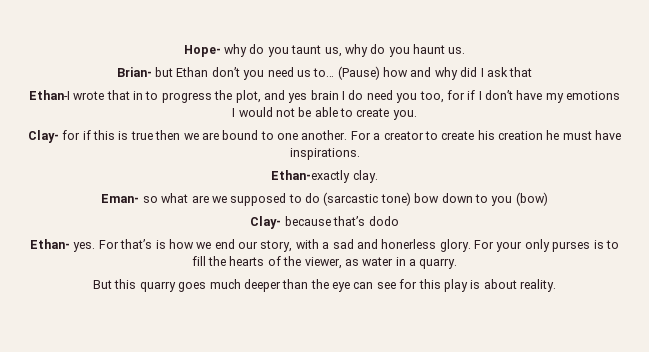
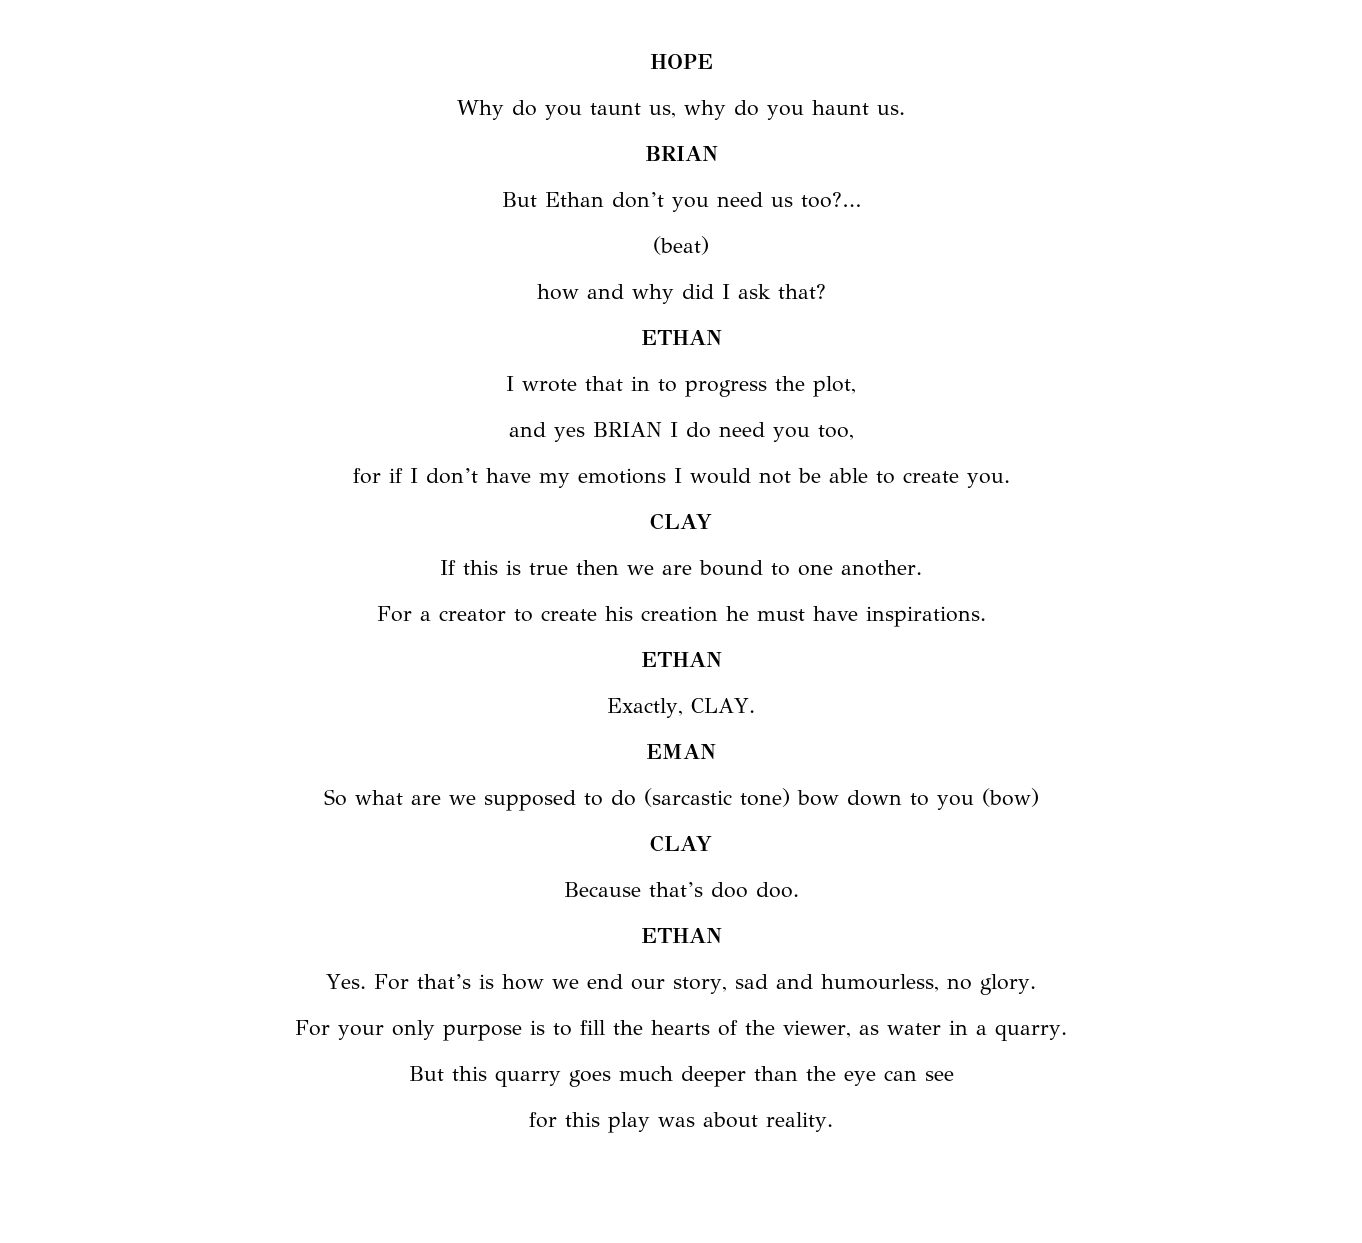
- Hope- why do you taunt us, why do you haunt us.
- Brian- but Ethan don’t you need us to… (Pause) how and why did I ask that
- Ethan-I wrote that in to progress the plot, and yes brain I do need you too, for if I don’t have my emotions I would not be able to create you.
- Clay- for if this is true then we are bound to one another. For a creator to create his creation he must have inspirations.
- Ethan-exactly clay.
- Eman- so what are we supposed to do (sarcastic tone) bow down to you (bow)
- Clay- because that’s dodo
- Ethan- yes. For that’s is how we end our story, with a sad and honerless glory. For your only purses is to fill the hearts of the viewer, as water in a quarry.
+ HOPE
+ Why do you taunt us, why do you haunt us.
+ BRIAN
+ But Ethan don’t you need us too?…
+ (beat)
+ how and why did I ask that?
+ ETHAN
+ I wrote that in to progress the plot,
+ and yes BRIAN I do need you too,
+ for if I don’t have my emotions I would not be able to create you.
+ CLAY
+ If this is true then we are bound to one another.
+ For a creator to create his creation he must have inspirations.
+ ETHAN
+ Exactly, CLAY.
+ EMAN
+ So what are we supposed to do (sarcastic tone) bow down to you (bow)
+ CLAY
+ Because that’s doo doo.
+ ETHAN
+ Yes. For that’s is how we end our story, sad and humourless, no glory.
+ For your only purpose is to fill the hearts of the viewer, as water in a quarry.
- But this quarry goes much deeper than the eye can see for this play is about reality.
+ But this quarry goes much deeper than the eye can see
+ for this play was about reality.

